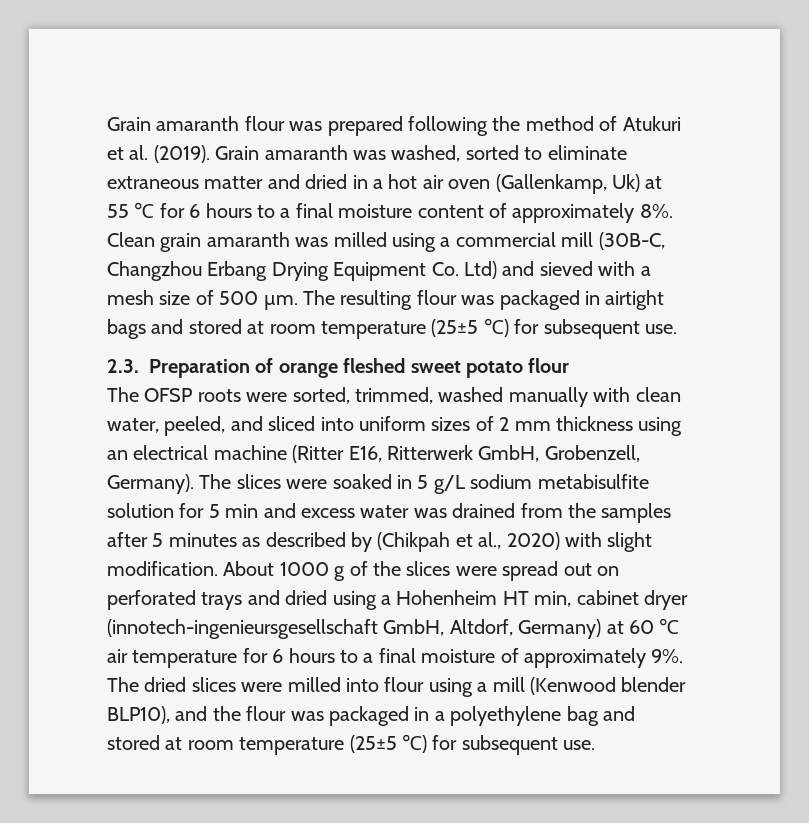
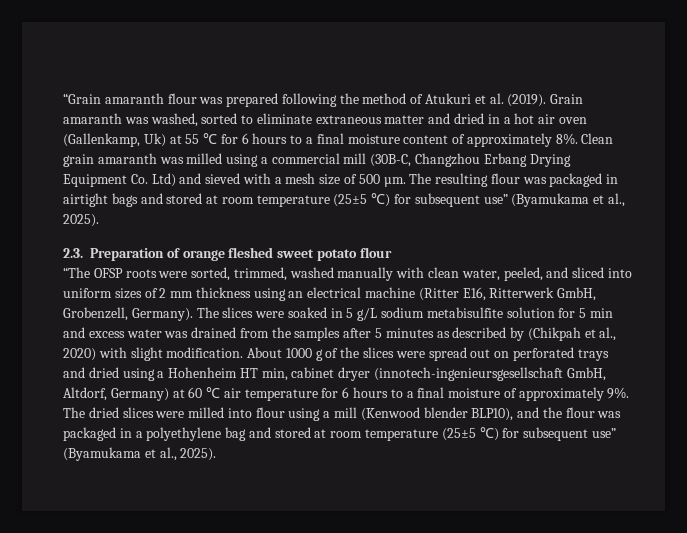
- Grain amaranth flour was prepared following the method of Atukuri et al. (2019).
+ “Grain amaranth flour was prepared following the method of Atukuri et al. (2019).
- The resulting flour was packaged in airtight bags and stored at room temperature (25±5 ℃) for subsequent use.
+ The resulting flour was packaged in airtight bags and stored at room temperature (25±5 ℃) for subsequent use” (Byamukama et al., 2025).
- The OFSP roots were sorted, trimmed, washed manually with clean water, peeled, and sliced into uniform sizes of 2 mm thickness using an electrical machine (Ritter E16, Ritterwerk GmbH, Grobenzell, Germany).
+ “The OFSP roots were sorted, trimmed, washed manually with clean water, peeled, and sliced into uniform sizes of 2 mm thickness using an electrical machine (Ritter E16, Ritterwerk GmbH, Grobenzell, Germany).
- The dried slices were milled into flour using a mill (Kenwood blender BLP10), and the flour was packaged in a polyethylene bag and stored at room temperature (25±5 ℃) for subsequent use.
+ The dried slices were milled into flour using a mill (Kenwood blender BLP10), and the flour was packaged in a polyethylene bag and stored at room temperature (25±5 ℃) for subsequent use” (Byamukama et al., 2025).

